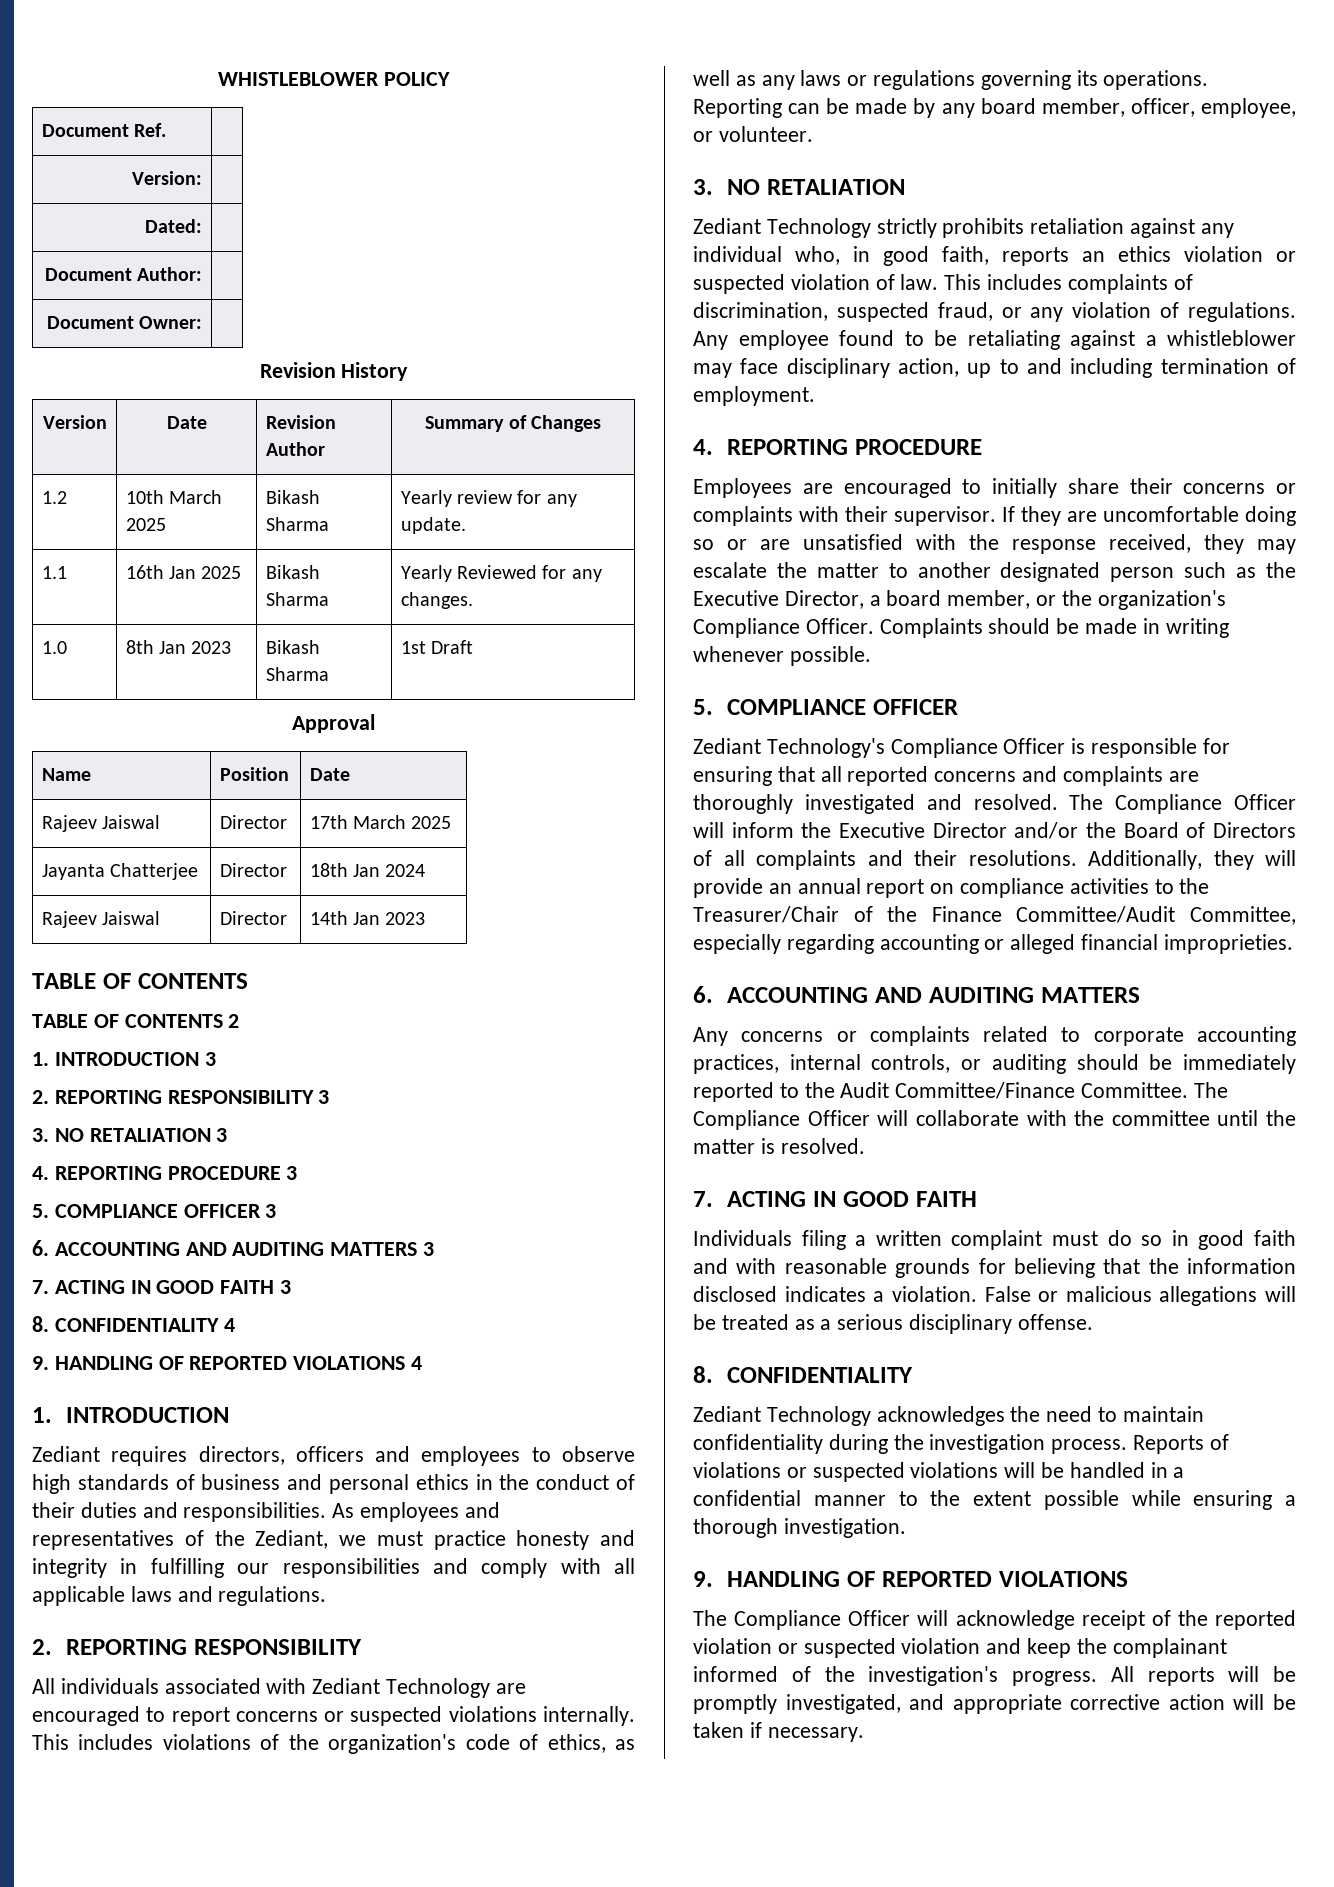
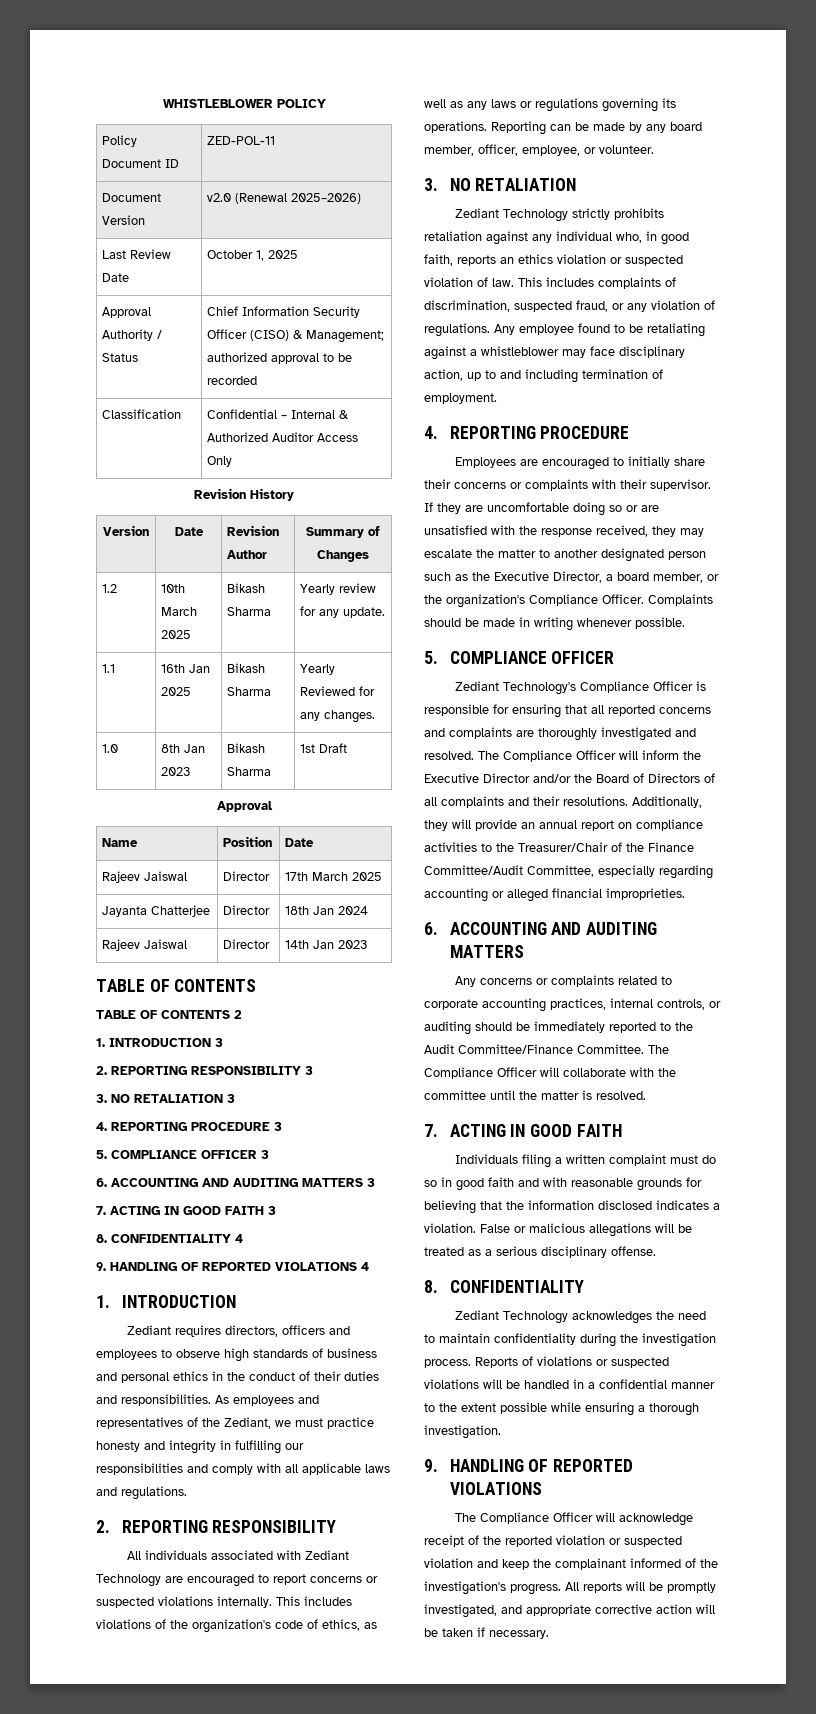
- Document Ref. |
- Version: |
- Dated: |
- Document Author: |
- Document Owner: |
+ Policy Document ID | ZED-POL-11
+ Document Version | v2.0 (Renewal 2025–2026)
+ Last Review Date | October 1, 2025
+ Approval Authority / Status | Chief Information Security Officer (CISO) & Management; authorized approval to be recorded
+ Classification | Confidential – Internal & Authorized Auditor Access Only

